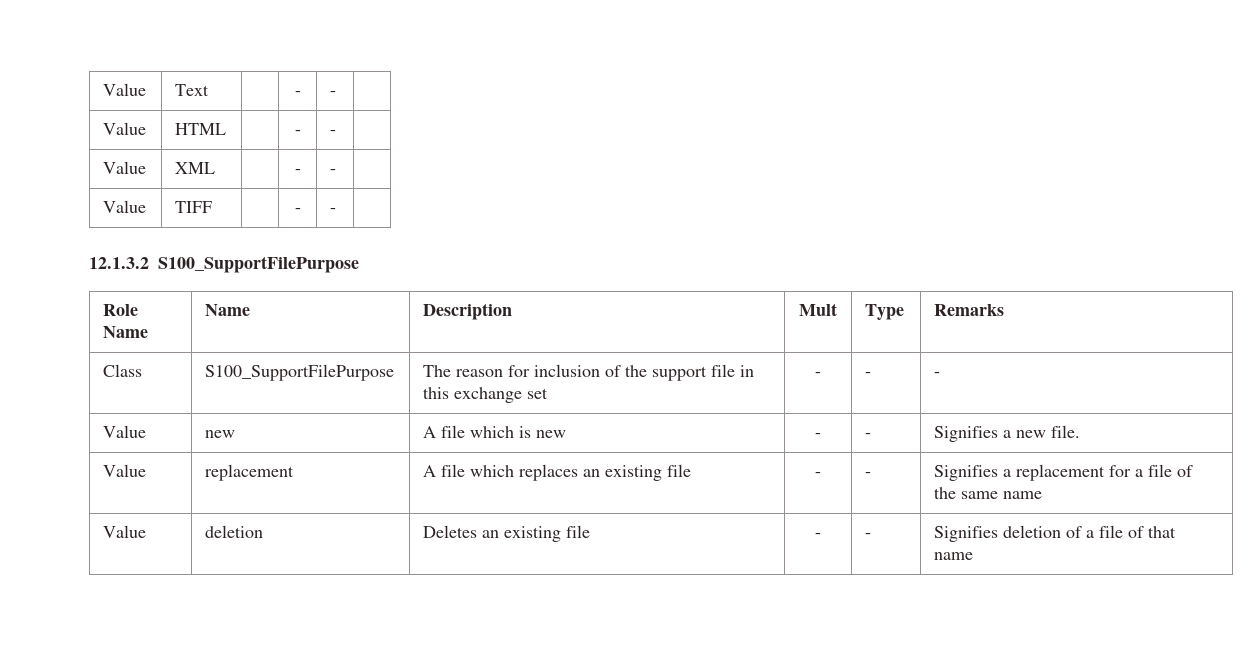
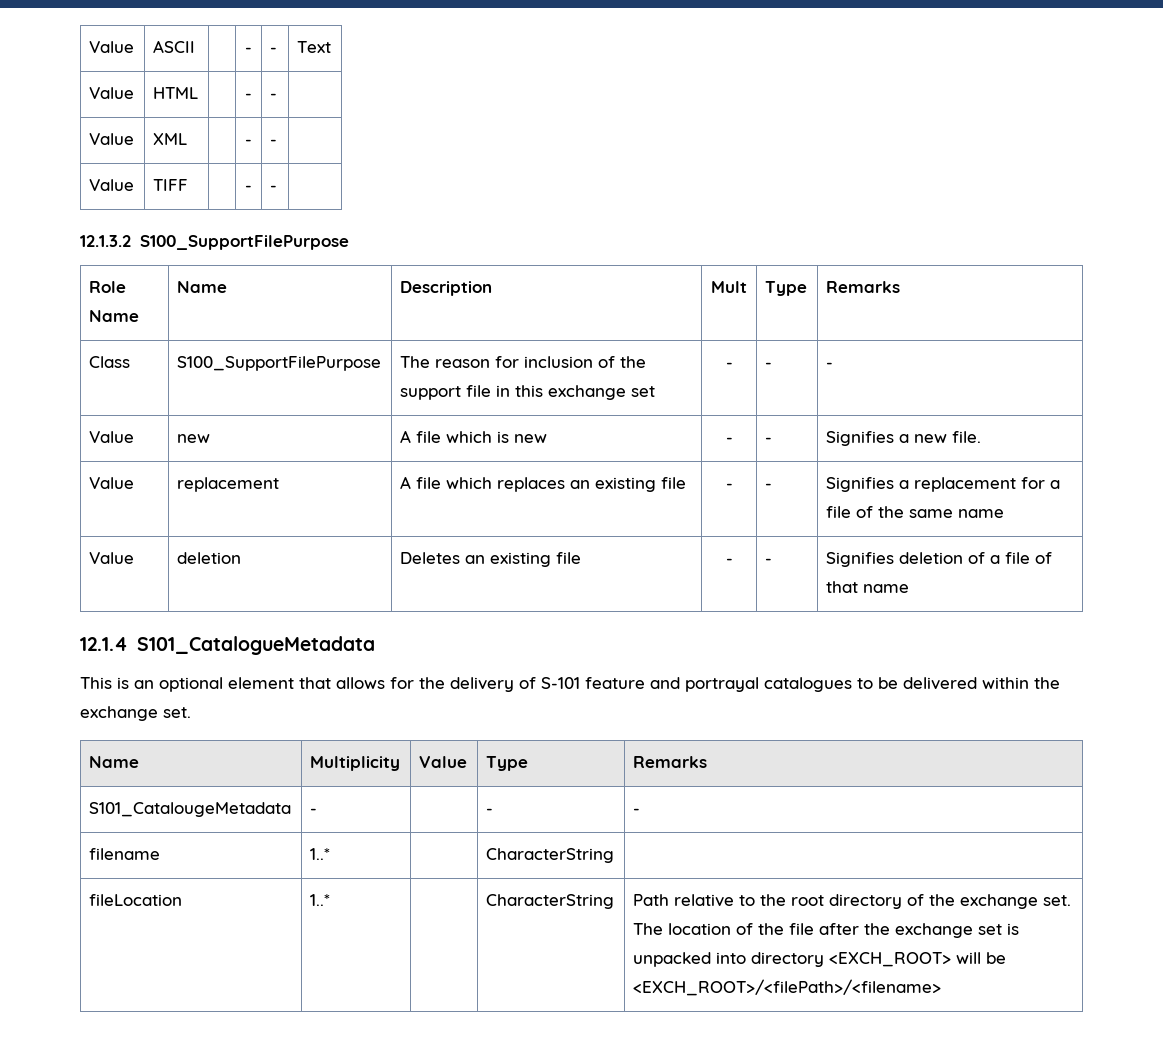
- Value | Text | | - | - |
+ Value | ASCII | | - | - | Text
+ 12.1.4 S101_CatalogueMetadata
+ This is an optional element that allows for the delivery of S-101 feature and portrayal catalogues to be delivered within the exchange set.
+ Name | Multiplicity | Value | Type | Remarks
+ S101_CatalougeMetadata | - | | - | -
+ filename | 1..* | | CharacterString |
+ fileLocation | 1..* | | CharacterString | Path relative to the root directory of the exchange set. The location of the file after the exchange set is unpacked into directory <EXCH_ROOT> will be <EXCH_ROOT>/<filePath>/<filename>

